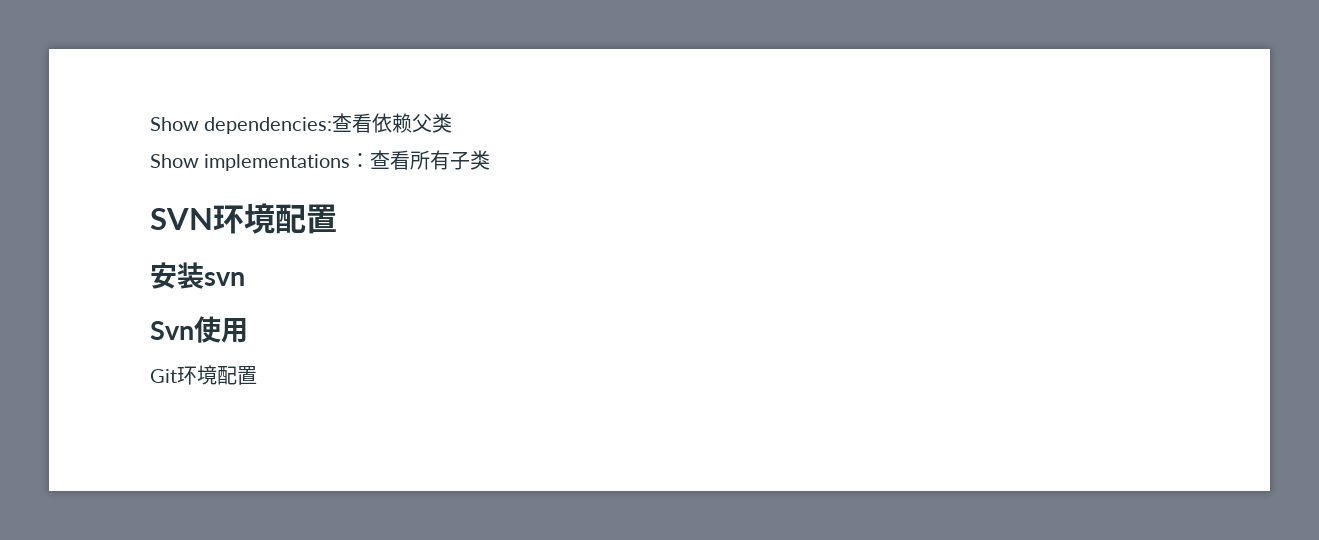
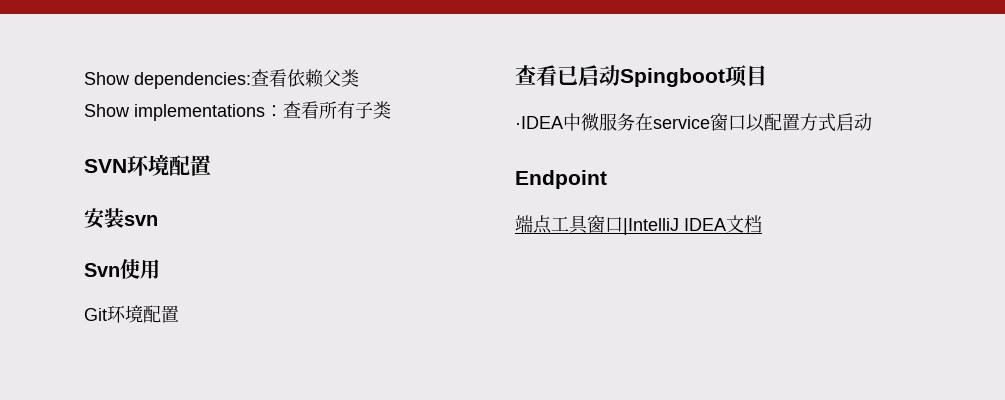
+ 查看已启动Spingboot项目
+ ·IDEA中微服务在service窗口以配置方式启动
+ Endpoint
+ 端点工具窗口|IntelliJ IDEA文档

